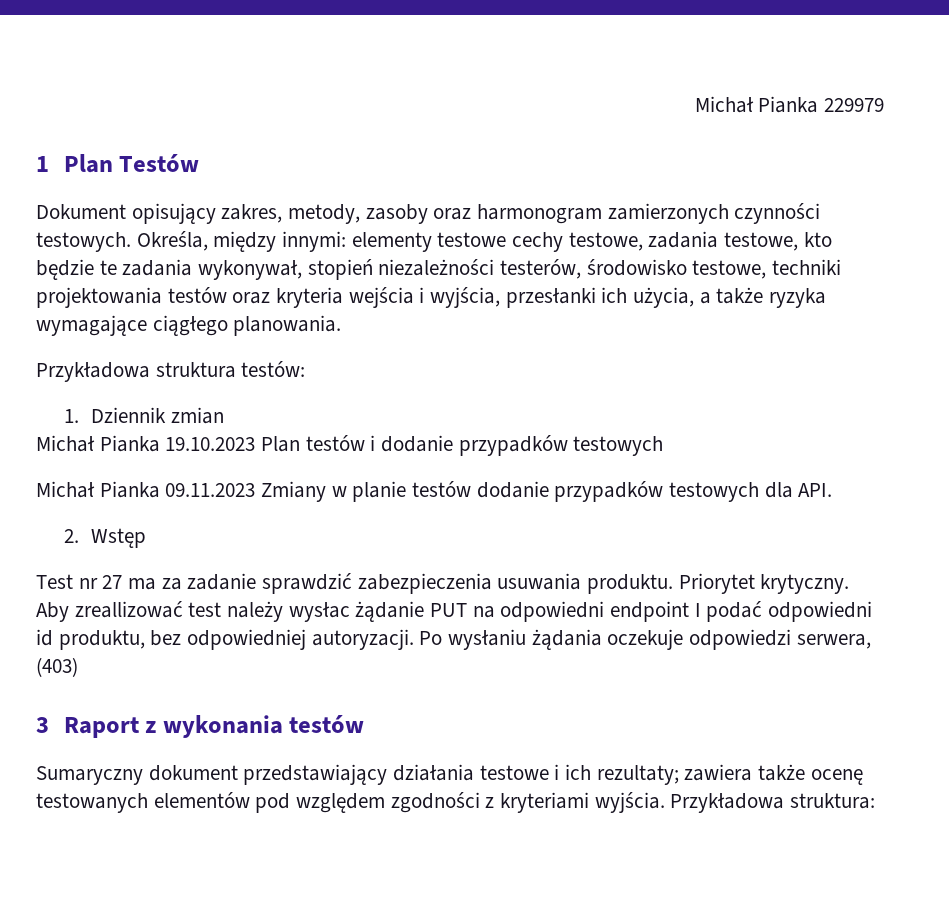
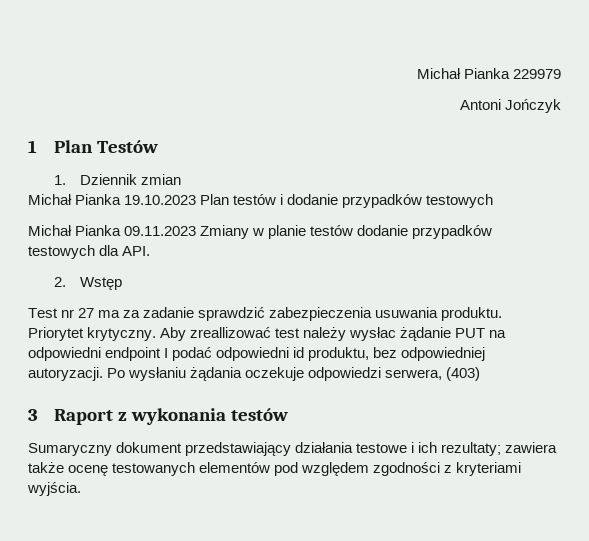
+ Antoni Jończyk
- Dokument opisujący zakres, metody, zasoby oraz harmonogram zamierzonych czynności testowych. Określa, między innymi: elementy testowe cechy testowe, zadania testowe, kto będzie te zadania wykonywał, stopień niezależności testerów, środowisko testowe, techniki projektowania testów oraz kryteria wejścia i wyjścia, przesłanki ich użycia, a także ryzyka wymagające ciągłego planowania.
- Przykładowa struktura testów:
- Przykładowa struktura:

